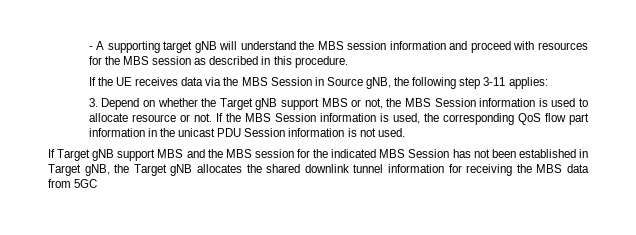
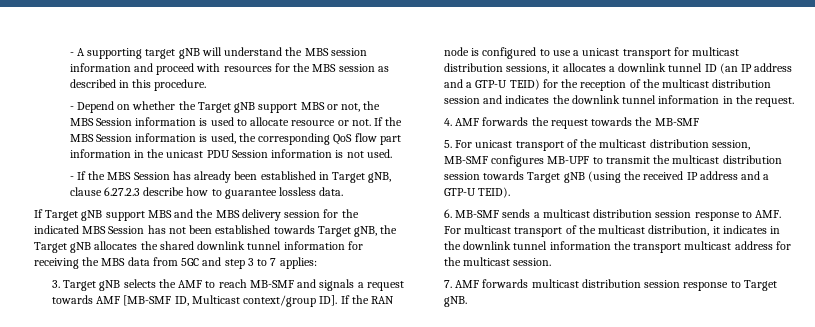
- If the UE receives data via the MBS Session in Source gNB, the following step 3-11 applies:
- 3. Depend on whether the Target gNB support MBS or not, the MBS Session information is used to allocate resource or not.
+ - Depend on whether the Target gNB support MBS or not, the MBS Session information is used to allocate resource or not.
+ - If the MBS Session has already been established in Target gNB, clause 6.27.2.3 describe how to guarantee lossless data.
- If Target gNB support MBS and the MBS session for the indicated MBS Session has not been established in Target gNB, the Target gNB allocates the shared downlink tunnel information for receiving the MBS data from 5GC
+ If Target gNB support MBS and the MBS delivery session for the indicated MBS Session has not been established towards Target gNB, the Target gNB allocates the shared downlink tunnel information for receiving the MBS data from 5GC and step 3 to 7 applies:
+ 3. Target gNB selects the AMF to reach MB-SMF and signals a request towards AMF [MB-SMF ID, Multicast context/group ID]. If the RAN node is configured to use a unicast transport for multicast distribution sessions, it allocates a downlink tunnel ID (an IP address and a GTP-U TEID) for the reception of the multicast distribution session and indicates the downlink tunnel information in the request.
+ 4. AMF forwards the request towards the MB-SMF
+ 5. For unicast transport of the multicast distribution session, MB-SMF configures MB-UPF to transmit the multicast distribution session towards Target gNB (using the received IP address and a GTP-U TEID).
+ 6. MB-SMF sends a multicast distribution session response to AMF. For multicast transport of the multicast distribution, it indicates in the downlink tunnel information the transport multicast address for the multicast session.
+ 7. AMF forwards multicast distribution session response to Target gNB.

